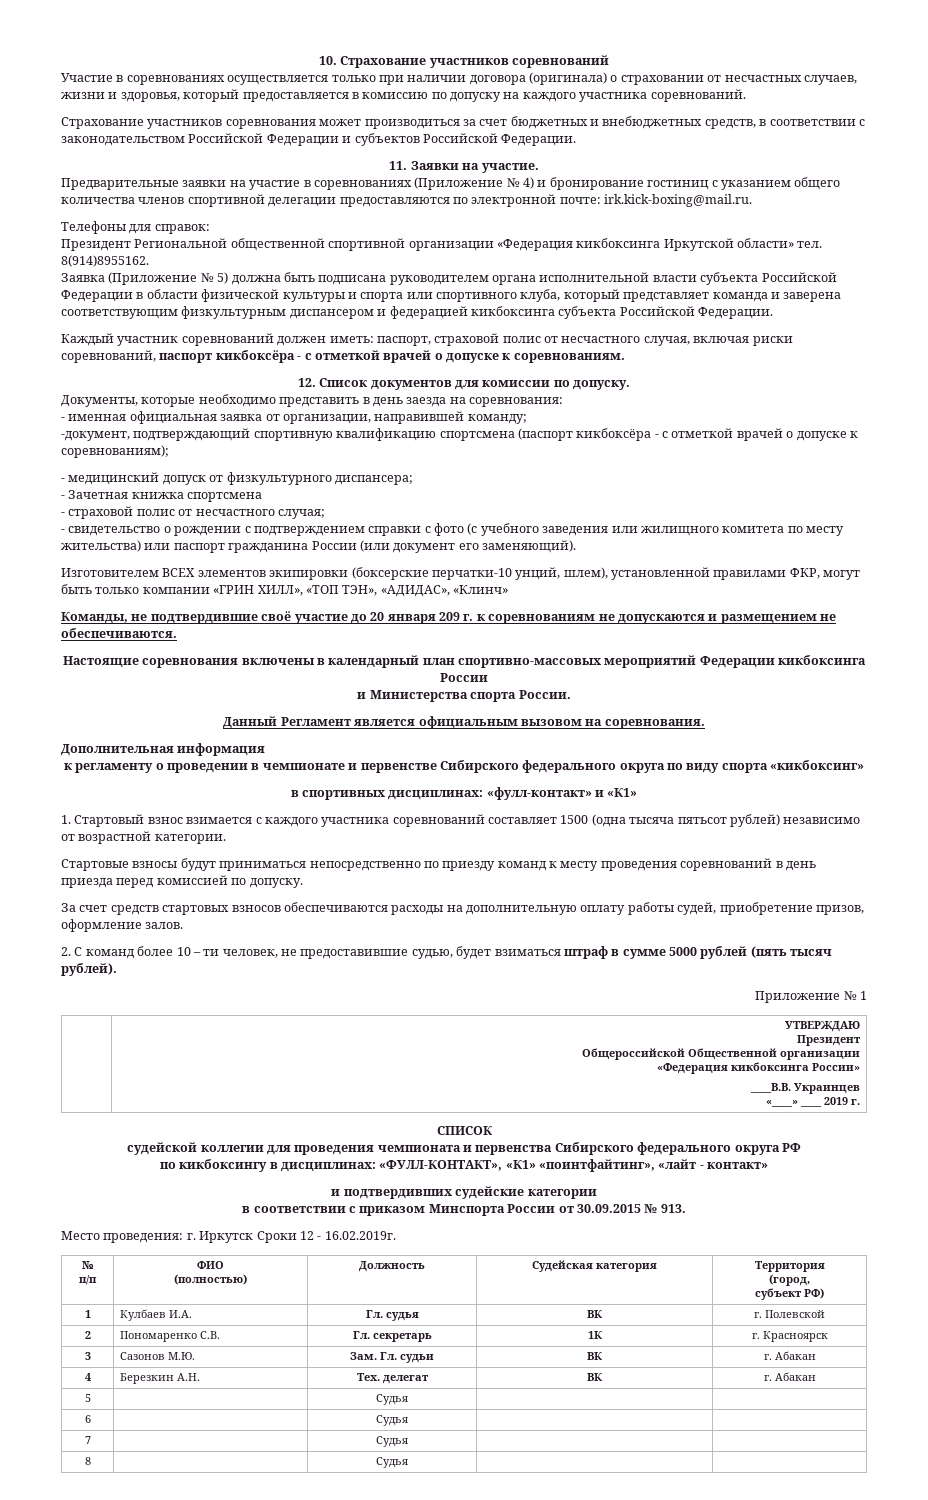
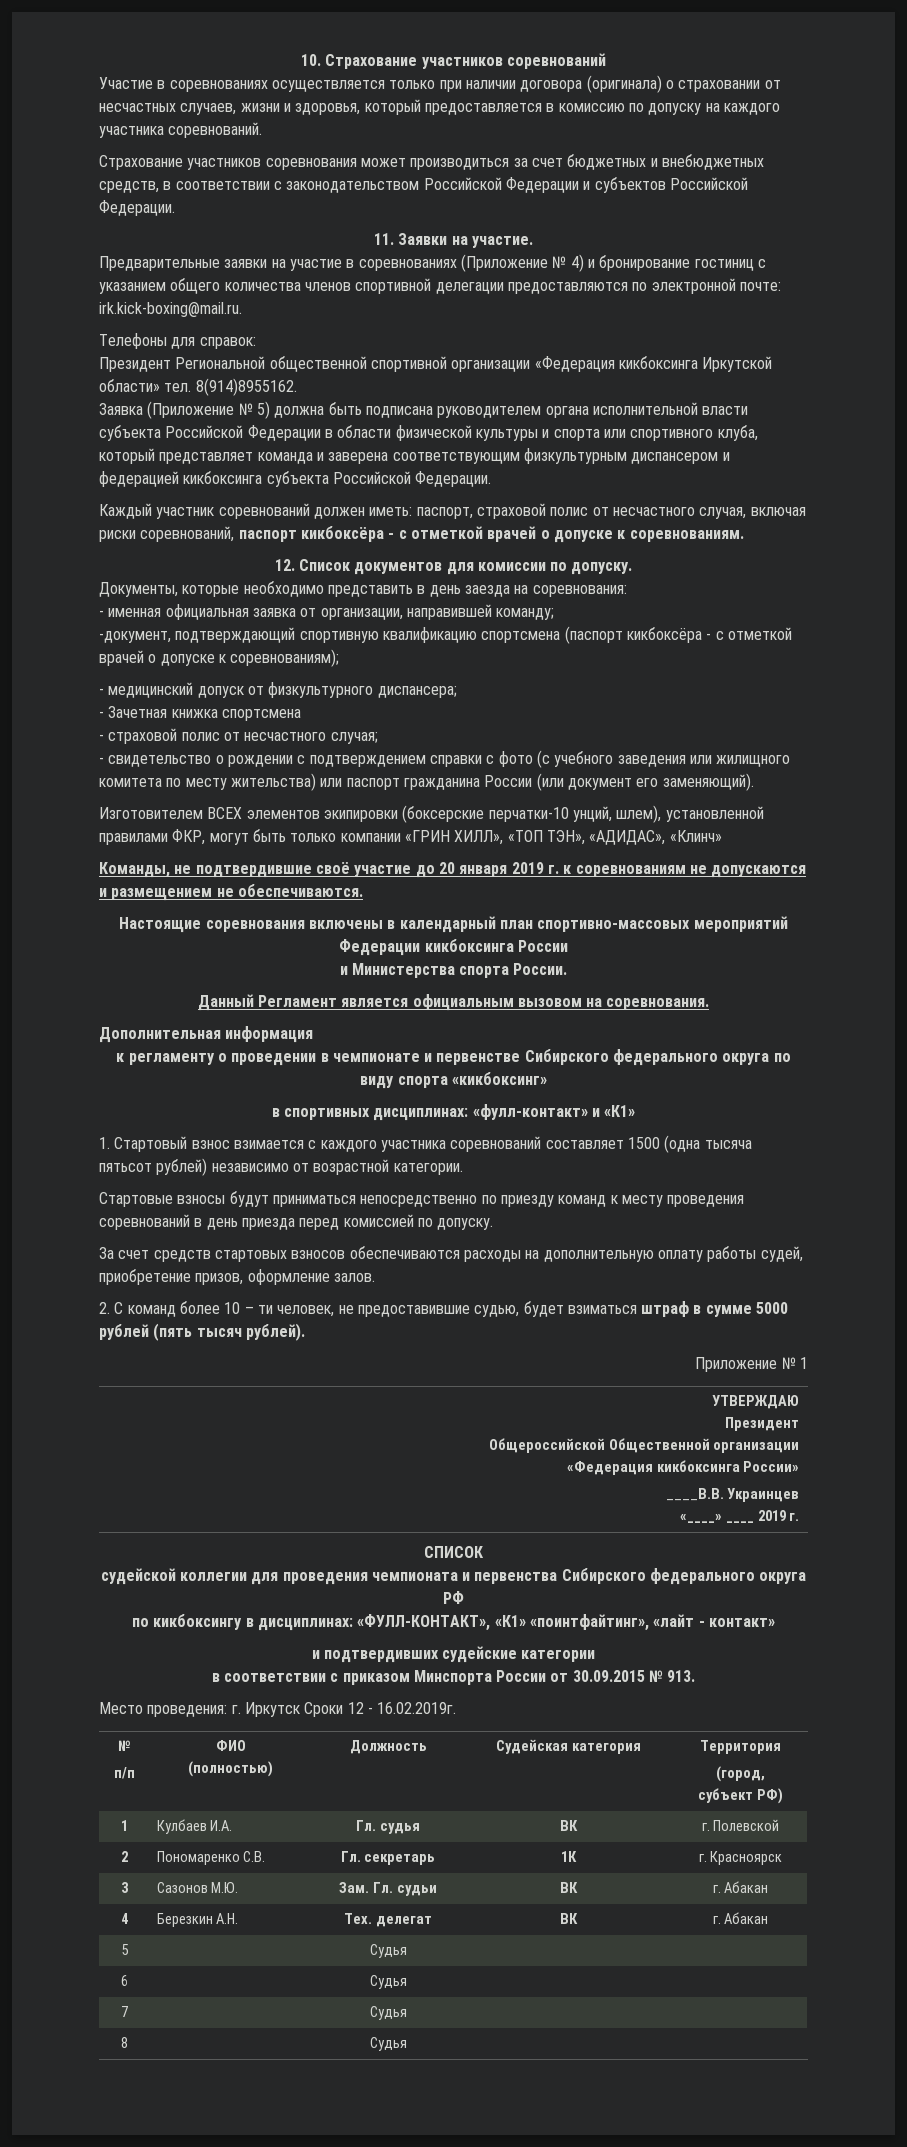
- Команды, не подтвердившие своё участие до 20 января 209 г. к соревнованиям не допускаются и размещением не обеспечиваются.
+ Команды, не подтвердившие своё участие до 20 января 2019 г. к соревнованиям не допускаются и размещением не обеспечиваются.

